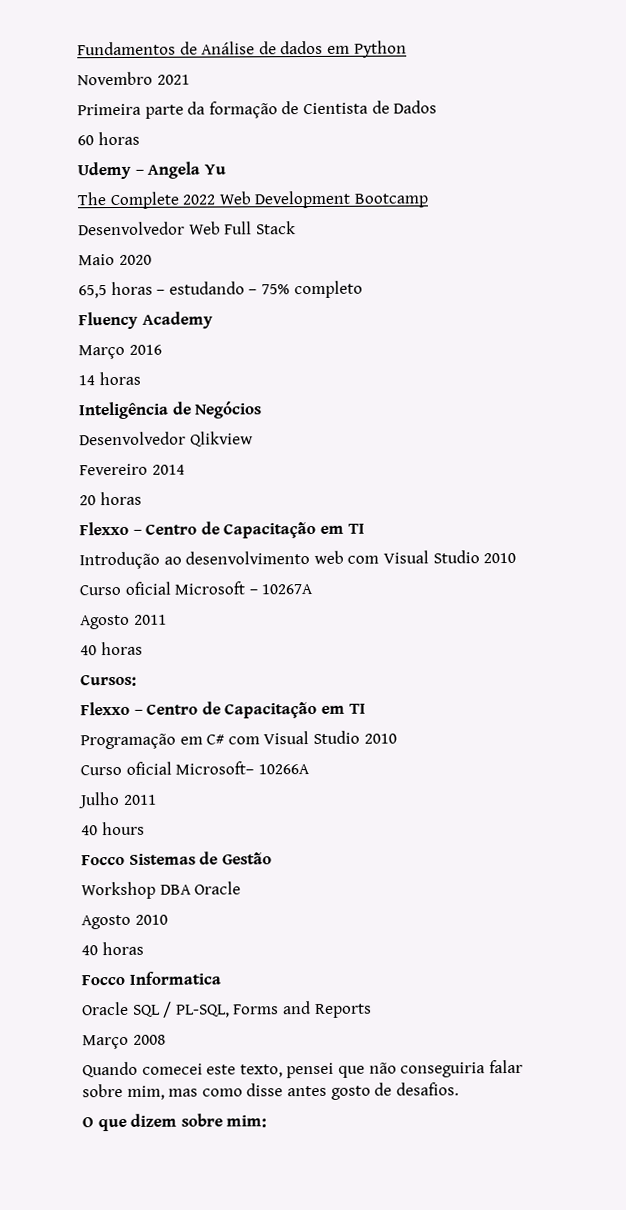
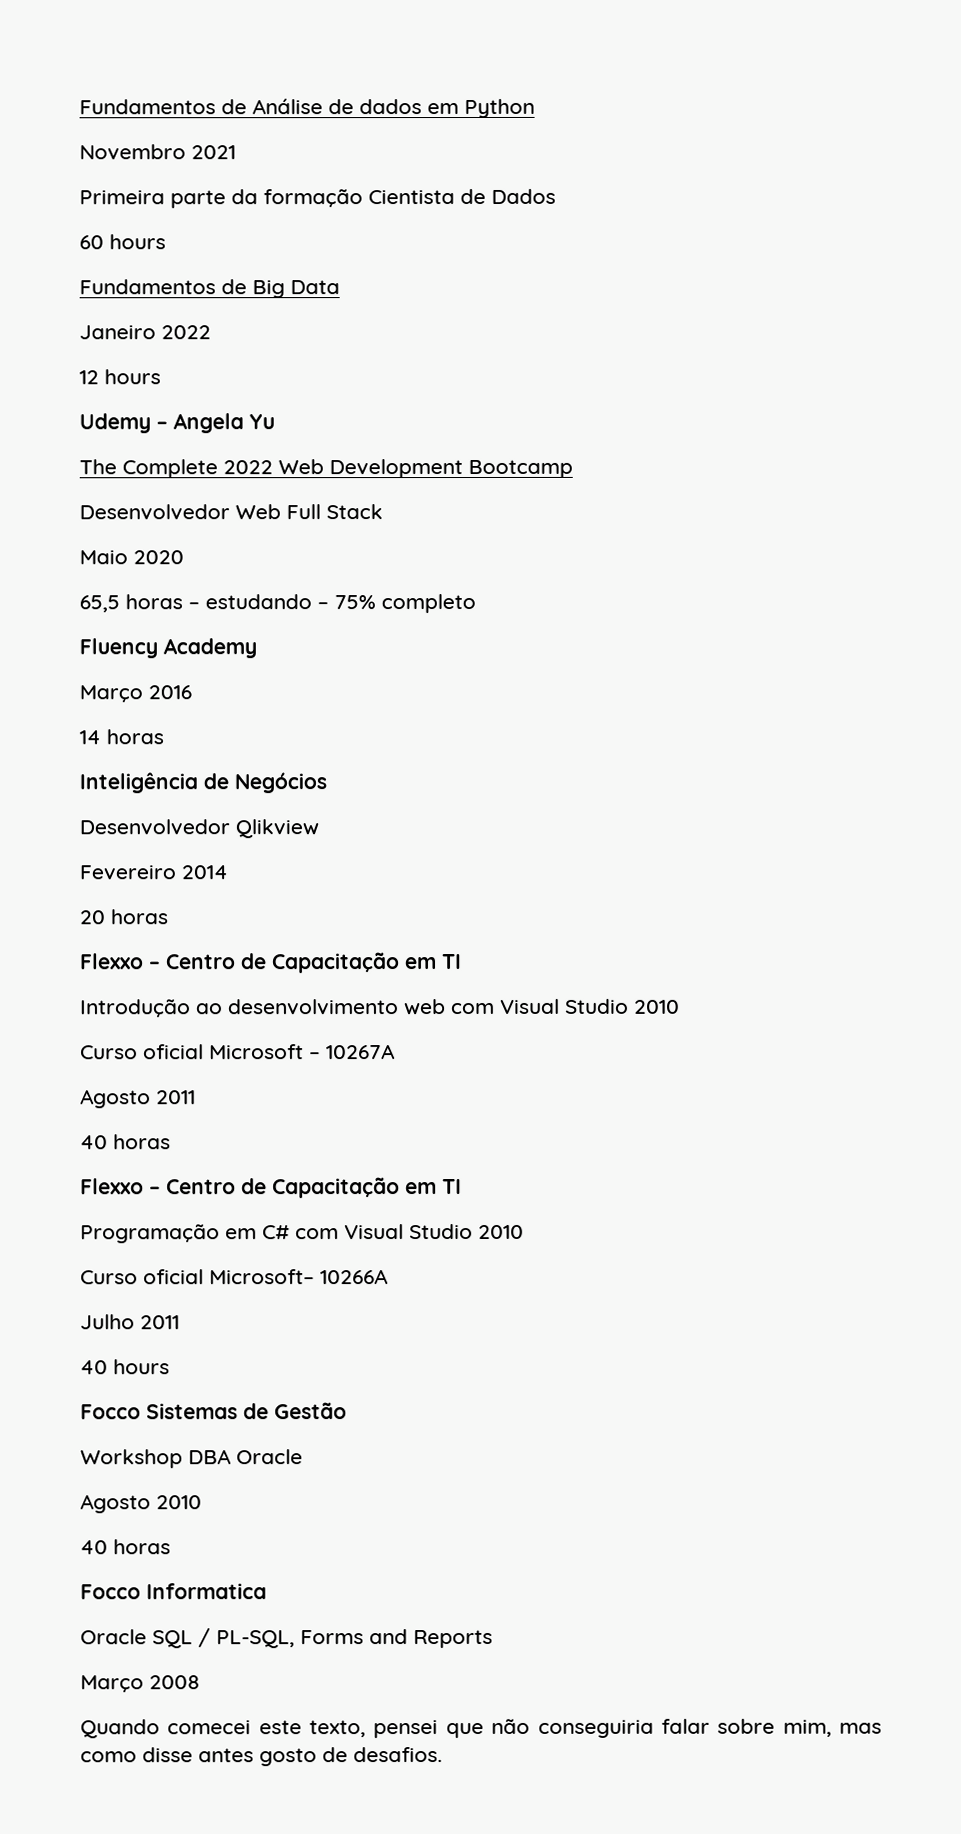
- Primeira parte da formação de Cientista de Dados
+ Primeira parte da formação Cientista de Dados
- 60 horas
+ 60 hours
+ Fundamentos de Big Data
+ Janeiro 2022
+ 12 hours
- Cursos:
- O que dizem sobre mim:

